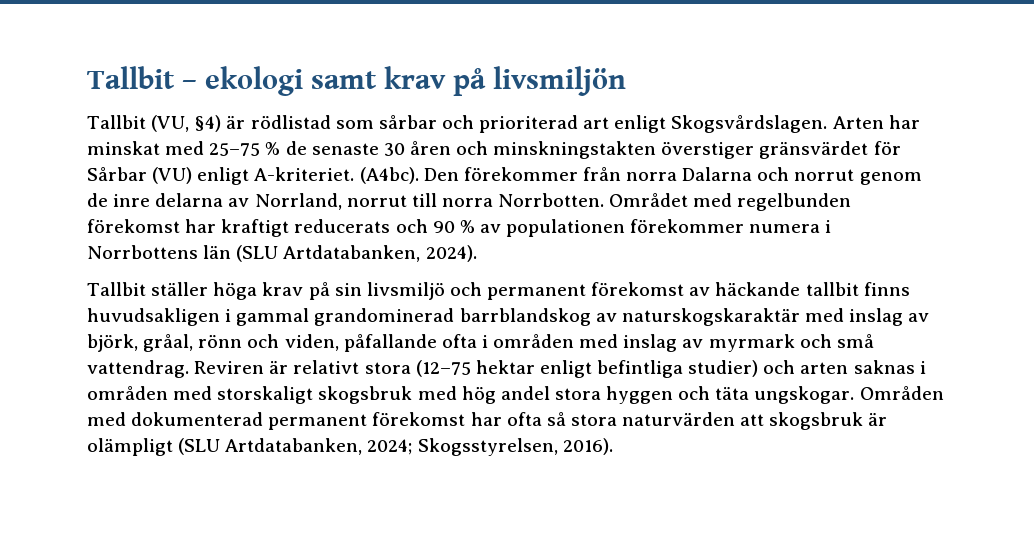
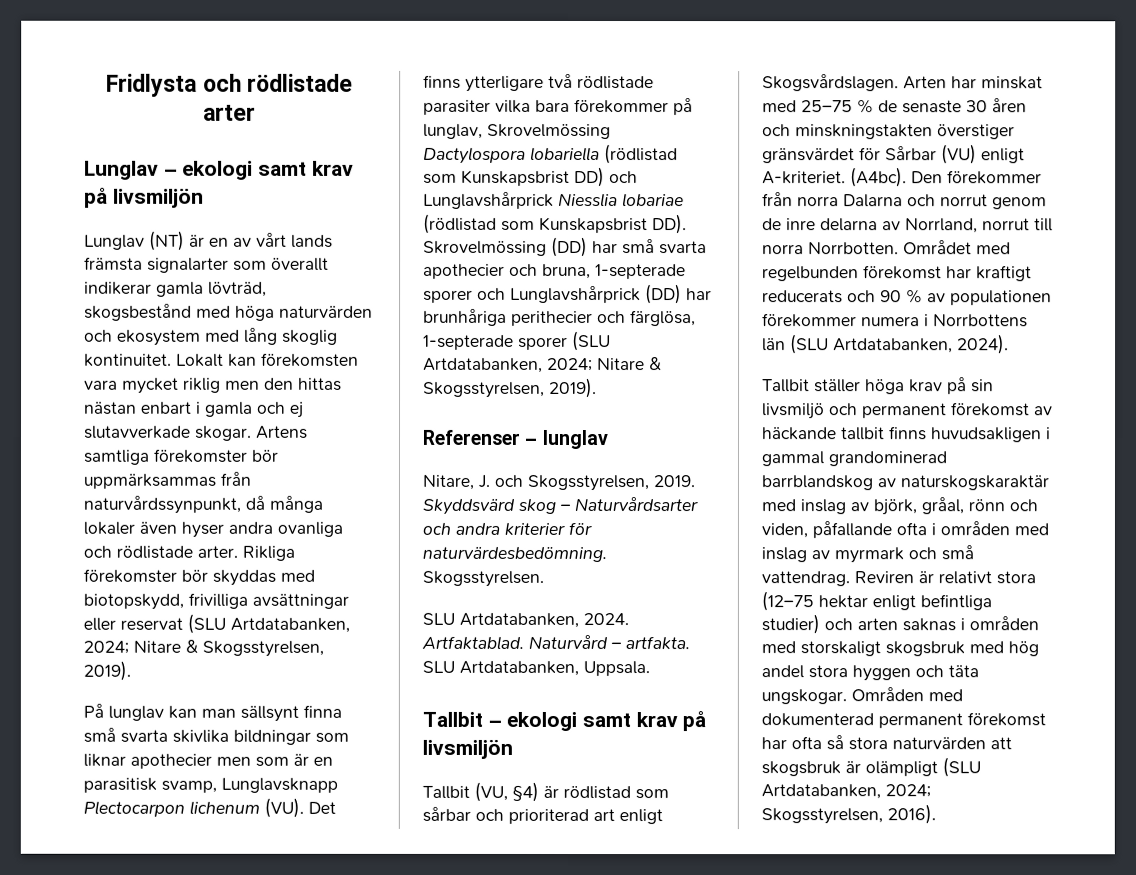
+ Fridlysta och rödlistade arter
+ Lunglav – ekologi samt krav på livsmiljön
+ Lunglav (NT) är en av vårt lands främsta signalarter som överallt indikerar gamla lövträd, skogsbestånd med höga naturvärden och ekosystem med lång skoglig kontinuitet. Lokalt kan förekomsten vara mycket riklig men den hittas nästan enbart i gamla och ej slutavverkade skogar. Artens samtliga förekomster bör uppmärksammas från naturvårdssynpunkt, då många lokaler även hyser andra ovanliga och rödlistade arter. Rikliga förekomster bör skyddas med biotopskydd, frivilliga avsättningar eller reservat (SLU Artdatabanken, 2024; Nitare & Skogsstyrelsen, 2019).
+ På lunglav kan man sällsynt finna små svarta skivlika bildningar som liknar apothecier men som är en parasitisk svamp, Lunglavsknapp Plectocarpon lichenum (VU). Det finns ytterligare två rödlistade parasiter vilka bara förekommer på lunglav, Skrovelmössing Dactylospora lobariella (rödlistad som Kunskapsbrist DD) och Lunglavshårprick Niesslia lobariae (rödlistad som Kunskapsbrist DD). Skrovelmössing (DD) har små svarta apothecier och bruna, 1-septerade sporer och Lunglavshårprick (DD) har brunhåriga perithecier och färglösa, 1-septerade sporer (SLU Artdatabanken, 2024; Nitare & Skogsstyrelsen, 2019).
+ Referenser – lunglav
+ Nitare, J. och Skogsstyrelsen, 2019. Skyddsvärd skog – Naturvårdsarter och andra kriterier för naturvärdesbedömning. Skogsstyrelsen.
+ SLU Artdatabanken, 2024. Artfaktablad. Naturvård – artfakta. SLU Artdatabanken, Uppsala.

